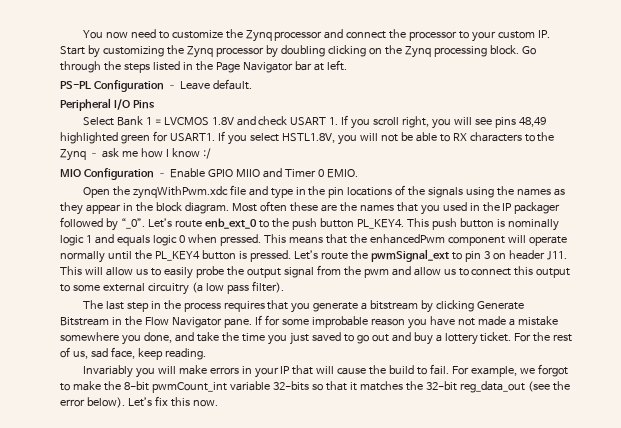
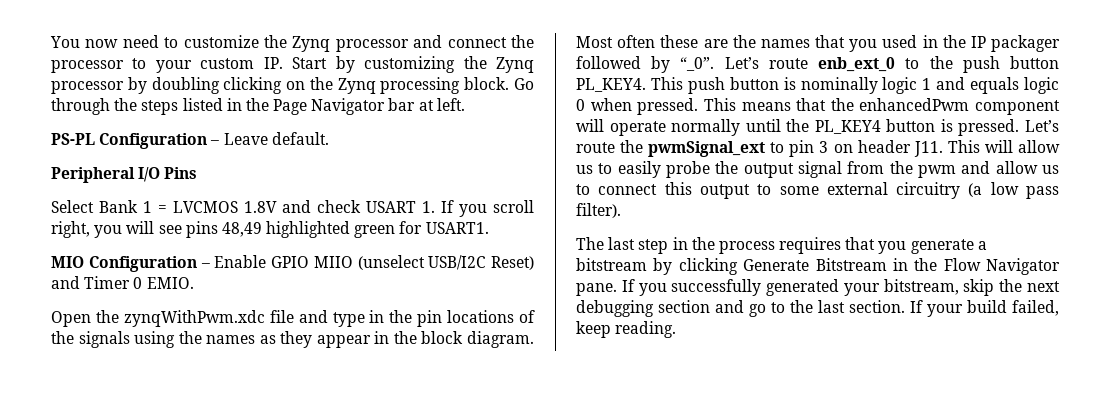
- If you select HSTL1.8V, you will not be able to RX characters to the Zynq – ask me how I know :/
- MIO Configuration – Enable GPIO MIIO and Timer 0 EMIO.
+ MIO Configuration – Enable GPIO MIIO (unselect USB/I2C Reset) and Timer 0 EMIO.
- If for some improbable reason you have not made a mistake somewhere you done, and take the time you just saved to go out and buy a lottery ticket. For the rest of us, sad face, keep reading.
- Invariably you will make errors in your IP that will cause the build to fail. For example, we forgot to make the 8-bit pwmCount_int variable 32-bits so that it matches the 32-bit reg_data_out (see the error below). Let’s fix this now.
+ If you successfully generated your bitstream, skip the next debugging section and go to the last section. If your build failed, keep reading.

